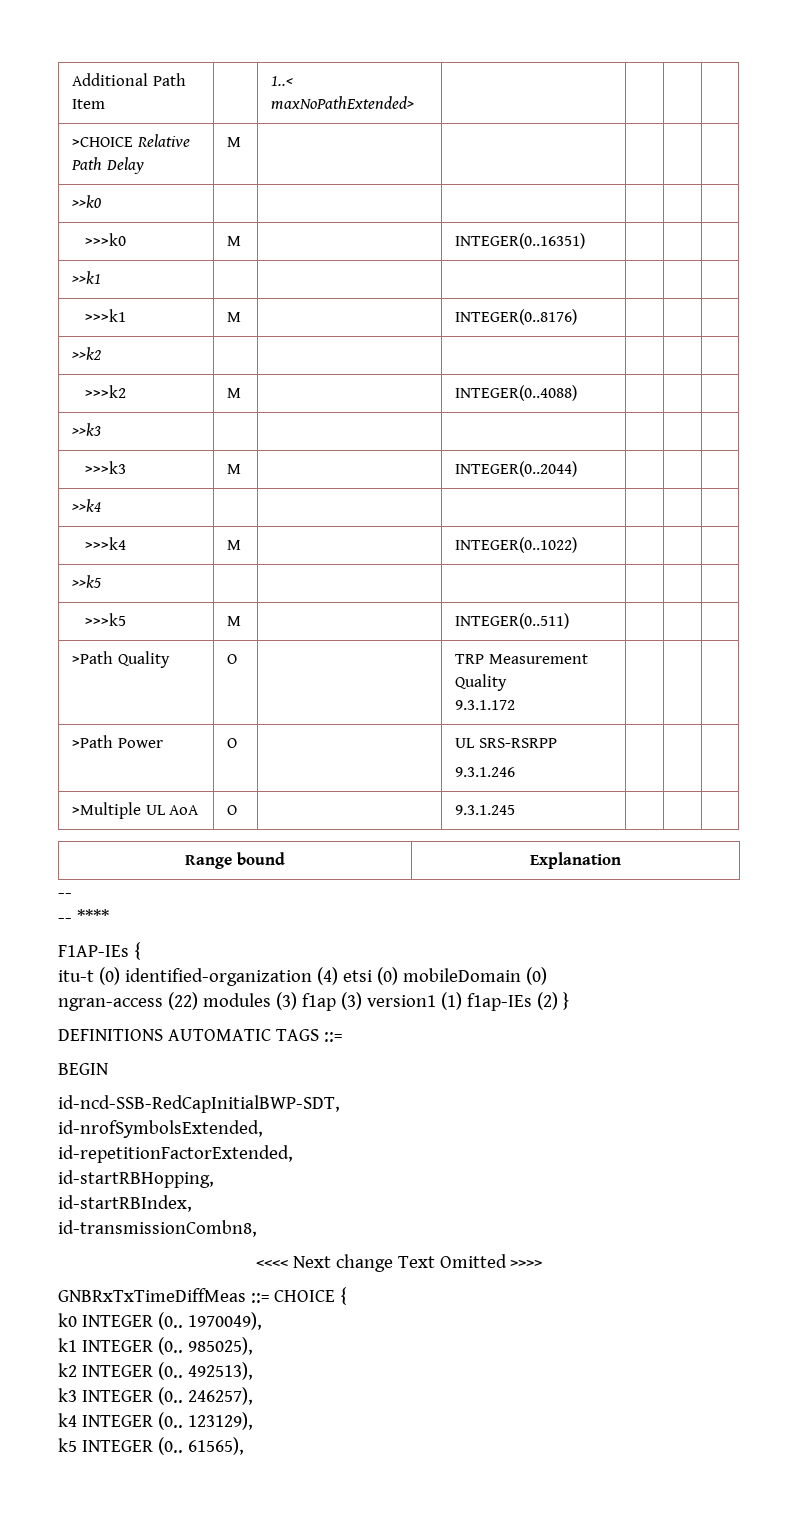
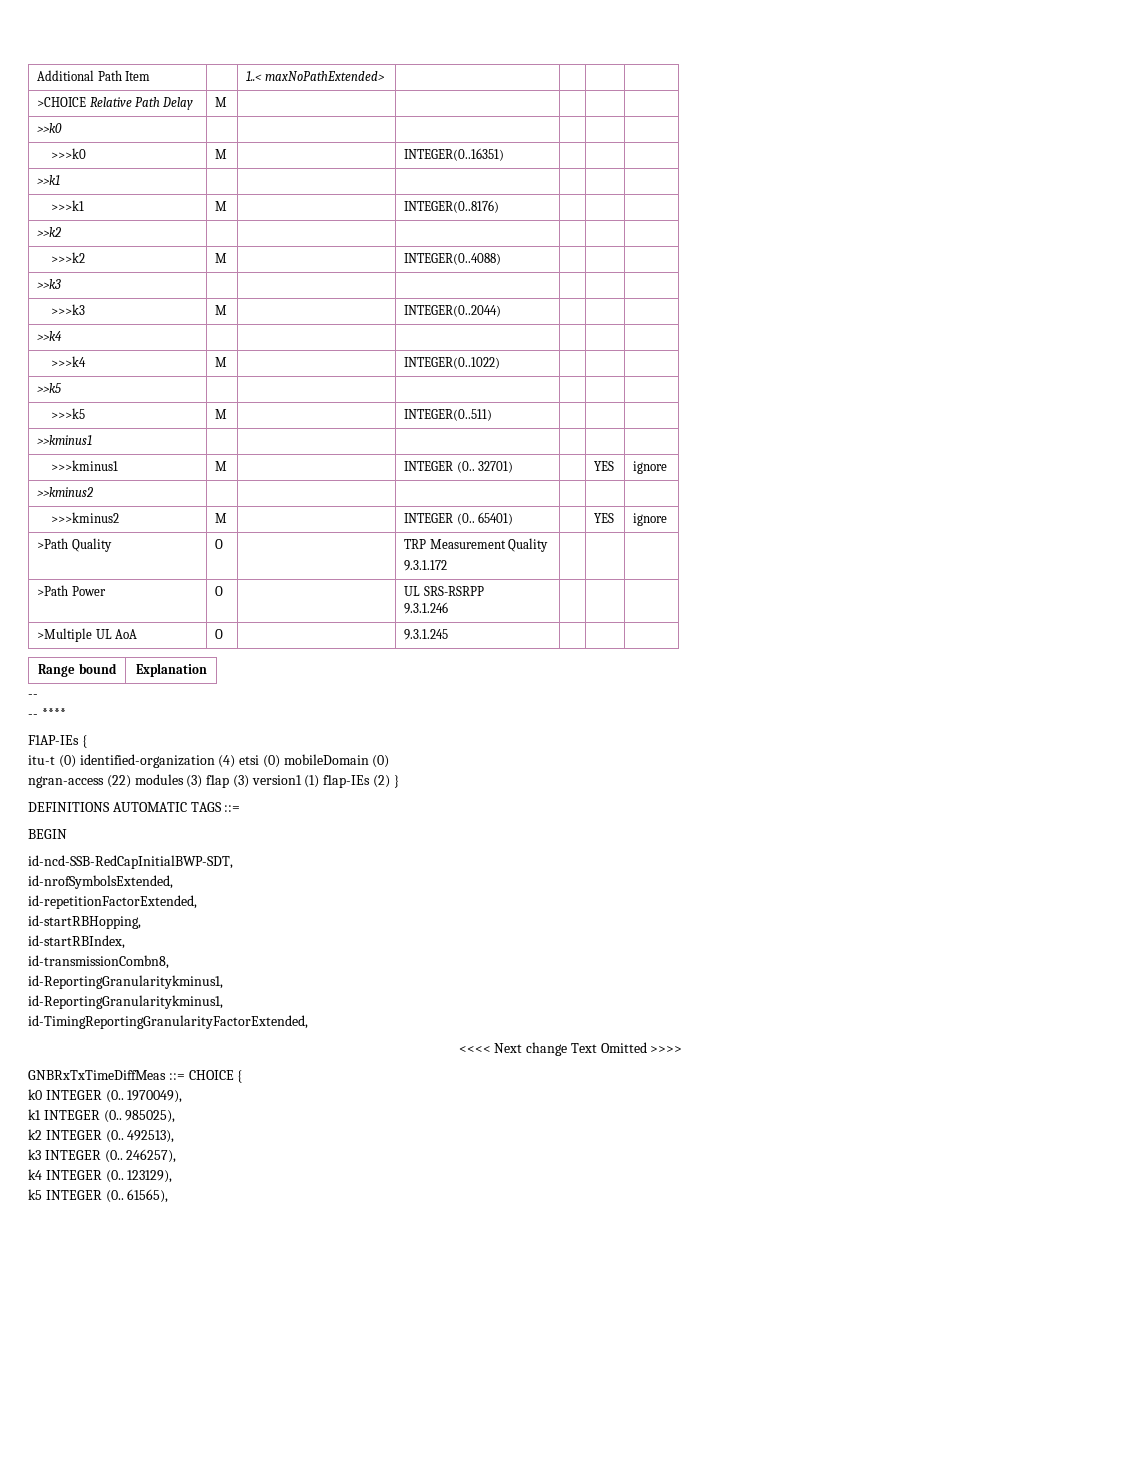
+ >>kminus1 | | | | | |
+ >>>kminus1 | M | | INTEGER (0.. 32701) | | YES | ignore
+ >>kminus2 | | | | | |
+ >>>kminus2 | M | | INTEGER (0.. 65401) | | YES | ignore
  id-transmissionCombn8,
+ id-ReportingGranularitykminus1,
+ id-ReportingGranularitykminus1,
+ id-TimingReportingGranularityFactorExtended,

